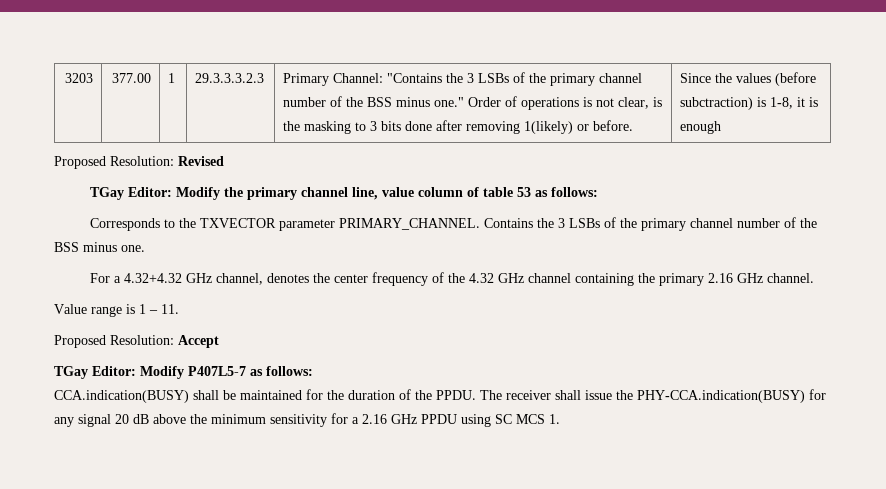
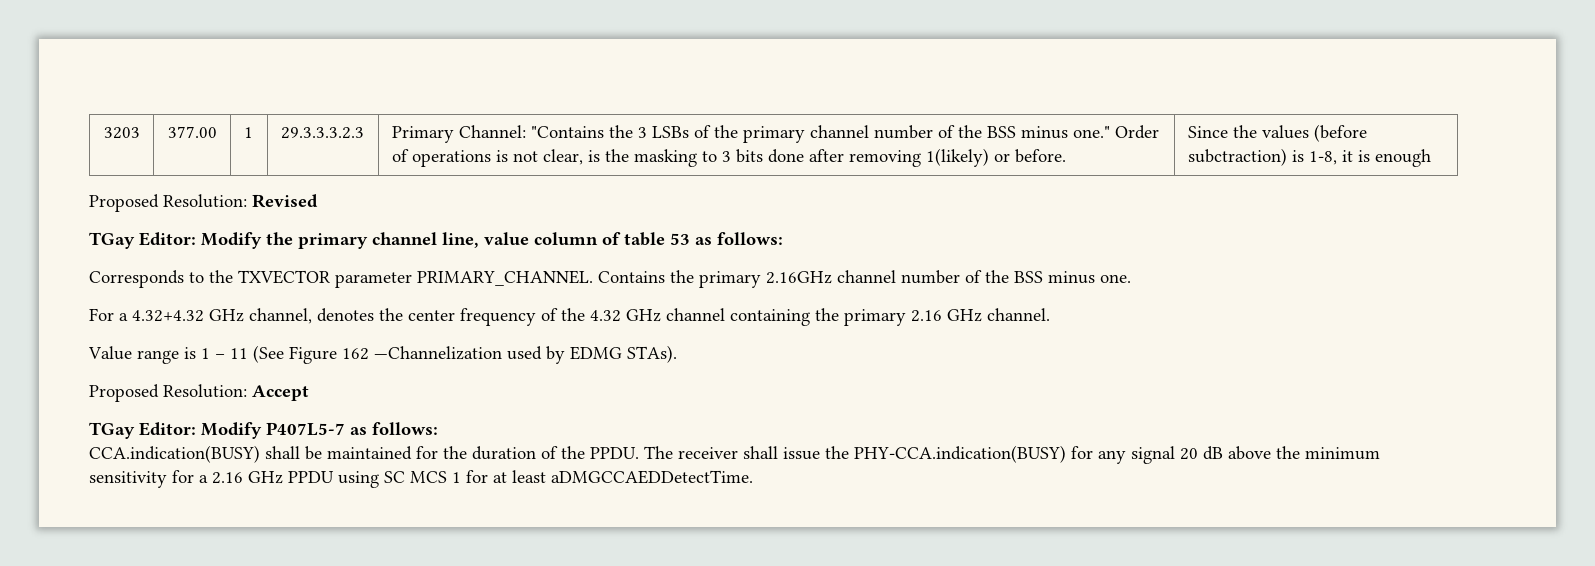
- Contains the 3 LSBs of the primary channel number of the BSS minus one.
+ Contains the primary 2.16GHz channel number of the BSS minus one.
- Value range is 1 – 11.
+ Value range is 1 – 11 (See Figure 162 —Channelization used by EDMG STAs).
- The receiver shall issue the PHY-CCA.indication(BUSY) for any signal 20 dB above the minimum sensitivity for a 2.16 GHz PPDU using SC MCS 1.
+ The receiver shall issue the PHY-CCA.indication(BUSY) for any signal 20 dB above the minimum sensitivity for a 2.16 GHz PPDU using SC MCS 1 for at least aDMGCCAEDDetectTime.

